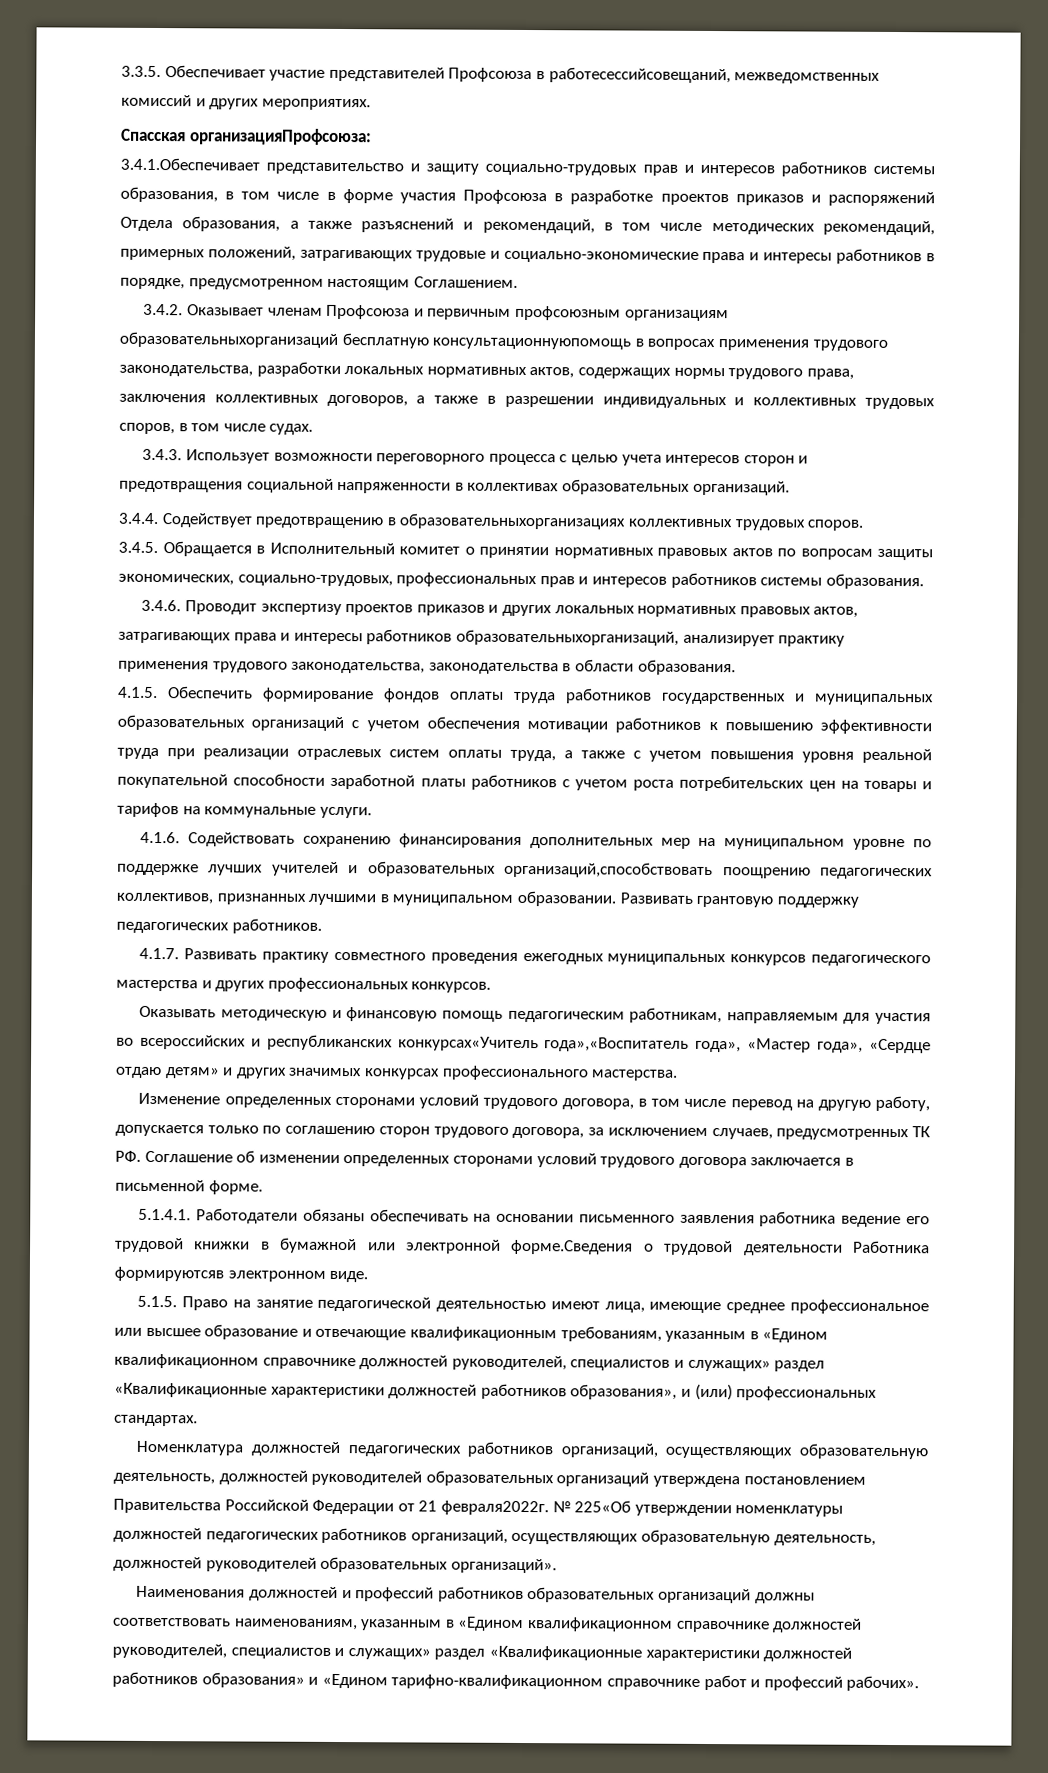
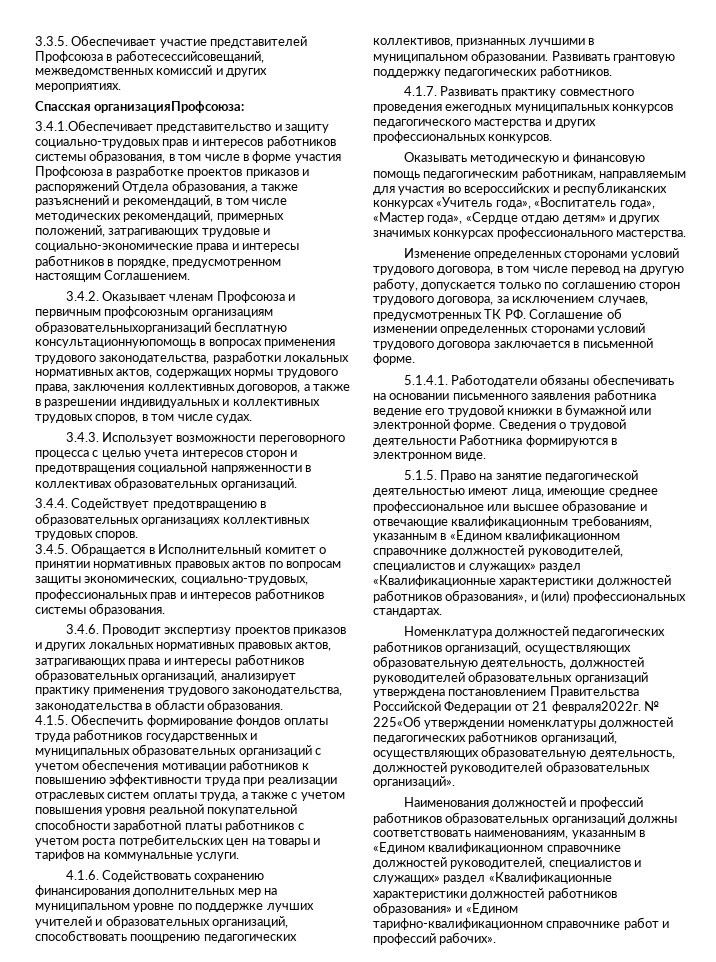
- 3.4.4. Содействует предотвращению в образовательныхорганизациях коллективных трудовых споров.
+ 3.4.4. Содействует предотвращению в образовательных организациях коллективных трудовых споров.
- 3.4.6. Проводит экспертизу проектов приказов и других локальных нормативных правовых актов, затрагивающих права и интересы работников образовательныхорганизаций, анализирует практику применения трудового законодательства, законодательства в области образования.
+ 3.4.6. Проводит экспертизу проектов приказов и других локальных нормативных правовых актов, затрагивающих права и интересы работников образовательных организаций, анализирует практику применения трудового законодательства, законодательства в области образования.
- 4.1.6. Содействовать сохранению финансирования дополнительных мер на муниципальном уровне по поддержке лучших учителей и образовательных организаций,способствовать поощрению педагогических коллективов, признанных лучшими в муниципальном образовании.
+ 4.1.6. Содействовать сохранению финансирования дополнительных мер на муниципальном уровне по поддержке лучших учителей и образовательных организаций, способствовать поощрению педагогических коллективов, признанных лучшими в муниципальном образовании.
- Оказывать методическую и финансовую помощь педагогическим работникам, направляемым для участия во всероссийских и республиканских конкурсах«Учитель года»,«Воспитатель года», «Мастер года», «Сердце отдаю детям» и других значимых конкурсах профессионального мастерства.
+ Оказывать методическую и финансовую помощь педагогическим работникам, направляемым для участия во всероссийских и республиканских конкурсах «Учитель года», «Воспитатель года», «Мастер года», «Сердце отдаю детям» и других значимых конкурсах профессионального мастерства.
- 5.1.4.1. Работодатели обязаны обеспечивать на основании письменного заявления работника ведение его трудовой книжки в бумажной или электронной форме.Сведения о трудовой деятельности Работника формируютсяв электронном виде.
+ 5.1.4.1. Работодатели обязаны обеспечивать на основании письменного заявления работника ведение его трудовой книжки в бумажной или электронной форме. Сведения о трудовой деятельности Работника формируются в электронном виде.

